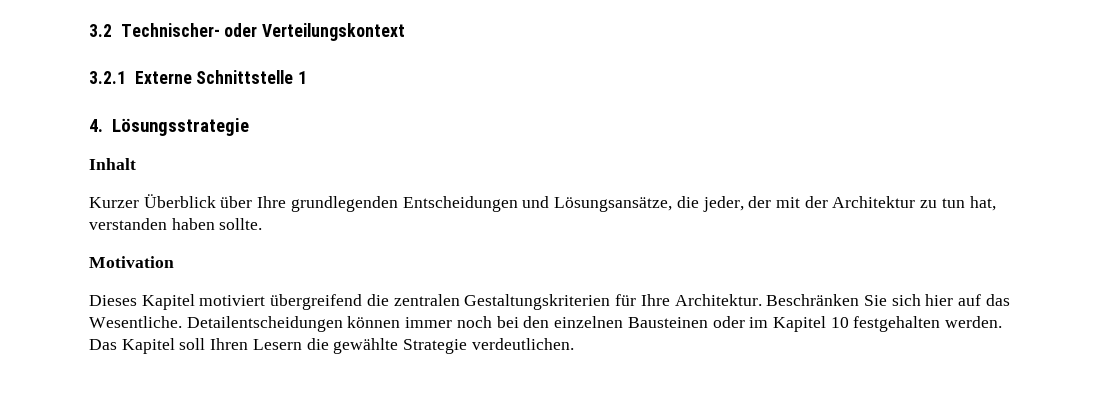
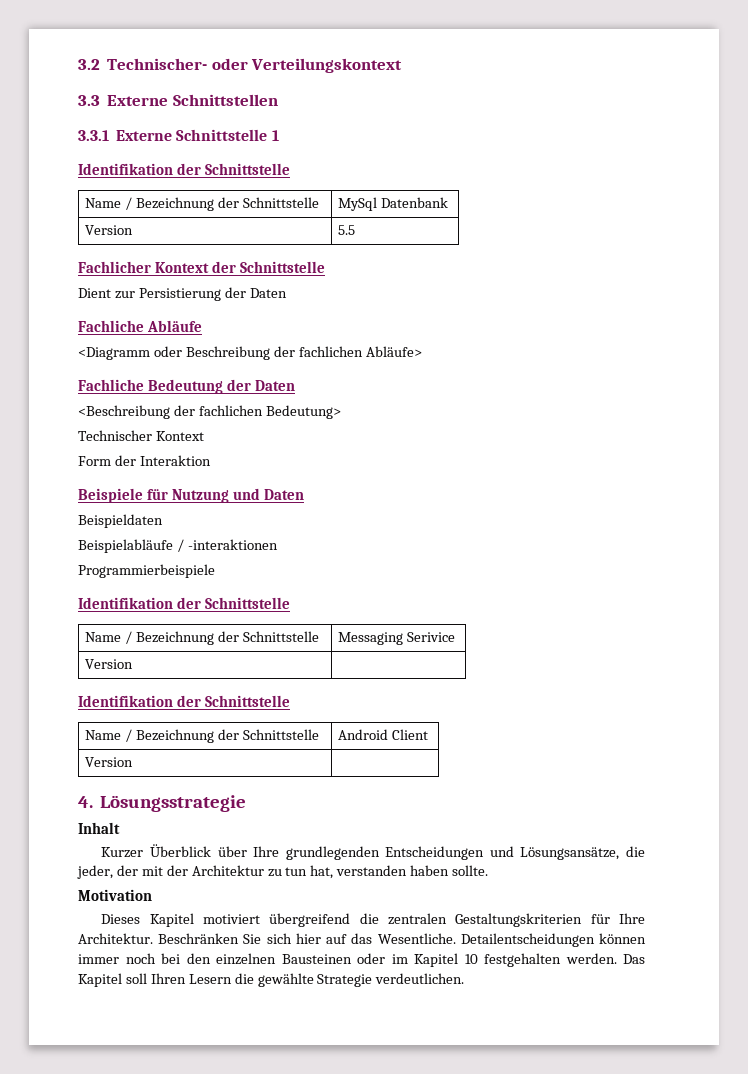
- 3.2.1 Externe Schnittstelle 1
+ 3.3 Externe Schnittstellen
+ 3.3.1 Externe Schnittstelle 1
+ Identifikation der Schnittstelle
+ Name / Bezeichnung der Schnittstelle | MySql Datenbank
+ Version | 5.5
+ Fachlicher Kontext der Schnittstelle
+ Dient zur Persistierung der Daten
+ Fachliche Abläufe
+ <Diagramm oder Beschreibung der fachlichen Abläufe>
+ Fachliche Bedeutung der Daten
+ <Beschreibung der fachlichen Bedeutung>
+ Technischer Kontext
+ Form der Interaktion
+ Beispiele für Nutzung und Daten
+ Beispieldaten
+ Beispielabläufe / -interaktionen
+ Programmierbeispiele
+ Identifikation der Schnittstelle
+ Name / Bezeichnung der Schnittstelle | Messaging Serivice
+ Version |
+ Identifikation der Schnittstelle
+ Name / Bezeichnung der Schnittstelle | Android Client
+ Version |

